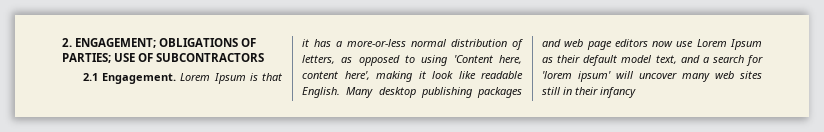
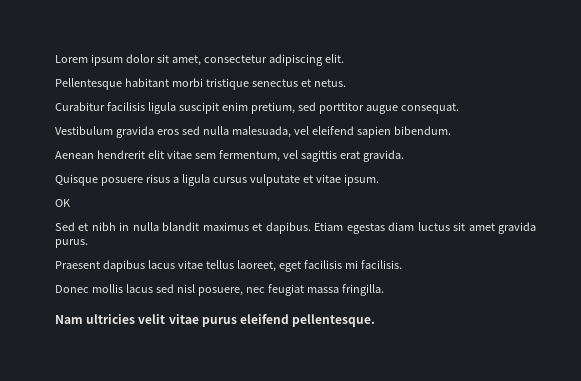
- 2. ENGAGEMENT; OBLIGATIONS OF PARTIES; USE OF SUBCONTRACTORS
- 2.1 Engagement. Lorem Ipsum is that it has a more-or-less normal distribution of letters, as opposed to using 'Content here, content here', making it look like readable English. Many desktop publishing packages and web page editors now use Lorem Ipsum as their default model text, and a search for 'lorem ipsum' will uncover many web sites still in their infancy
+ Lorem ipsum dolor sit amet, consectetur adipiscing elit.
+ Pellentesque habitant morbi tristique senectus et netus.
+ Curabitur facilisis ligula suscipit enim pretium, sed porttitor augue consequat.
+ Vestibulum gravida eros sed nulla malesuada, vel eleifend sapien bibendum.
+ Aenean hendrerit elit vitae sem fermentum, vel sagittis erat gravida.
+ Quisque posuere risus a ligula cursus vulputate et vitae ipsum.
+ OK
+ Sed et nibh in nulla blandit maximus et dapibus. Etiam egestas diam luctus sit amet gravida purus.
+ Praesent dapibus lacus vitae tellus laoreet, eget facilisis mi facilisis.
+ Donec mollis lacus sed nisl posuere, nec feugiat massa fringilla.
+ Nam ultricies velit vitae purus eleifend pellentesque.

